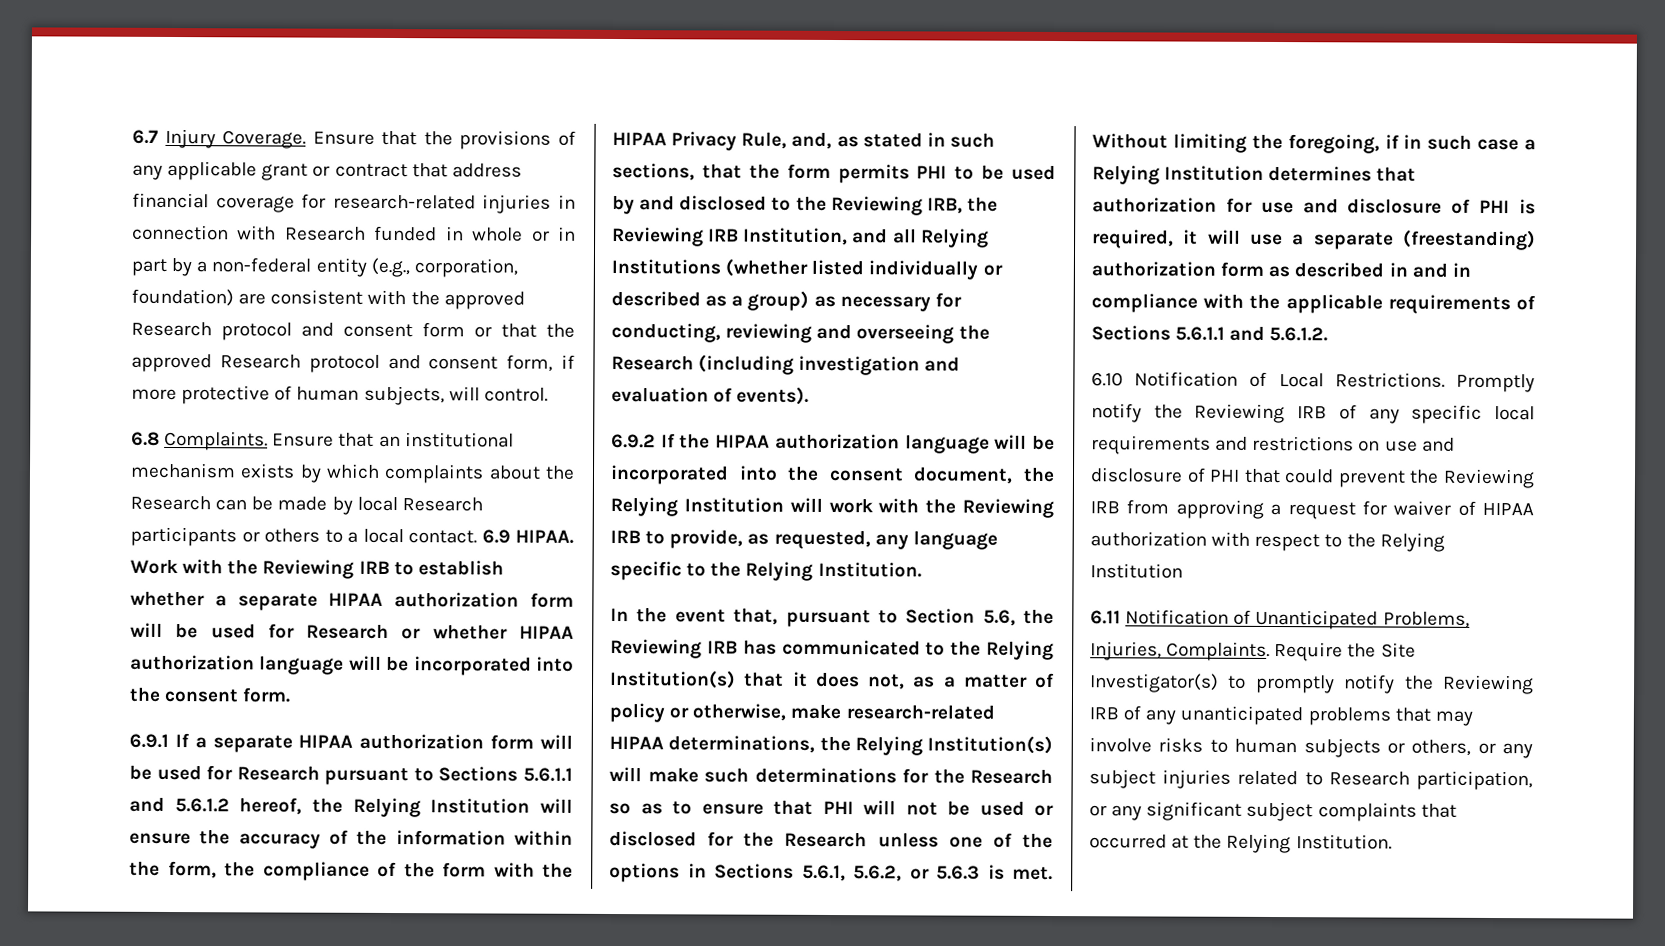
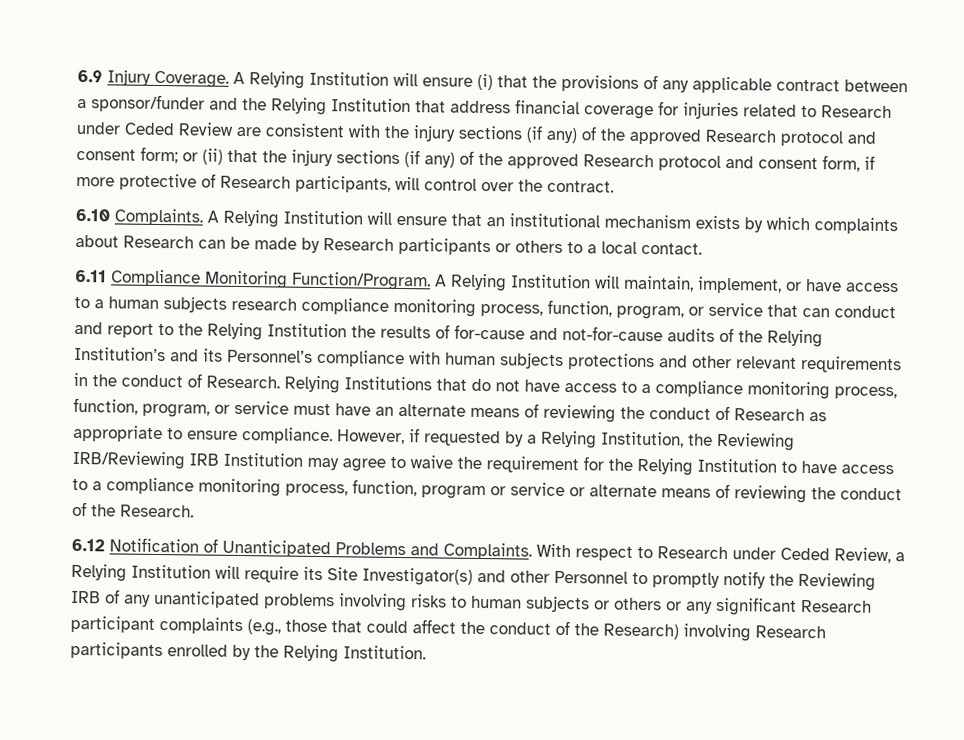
- 6.7 Injury Coverage.
+ 6.9 Injury Coverage.
- Ensure that the provisions of any applicable grant or contract that address financial coverage for research-related injuries in connection with Research funded in whole or in part by a non-federal entity (e.g., corporation, foundation) are consistent with the approved Research protocol and consent form or that the approved Research protocol and consent form, if more protective of human subjects, will control.
- 6.8 Complaints. Ensure that an institutional mechanism exists by which complaints about the Research can be made by local Research participants or others to a local contact. 6.9 HIPAA. Work with the Reviewing IRB to establish whether a separate HIPAA authorization form will be used for Research or whether HIPAA authorization language will be incorporated into the consent form.
- 6.9.1 If a separate HIPAA authorization form will be used for Research pursuant to Sections 5.6.1.1 and 5.6.1.2 hereof, the Relying Institution will ensure the accuracy of the information within the form, the compliance of the form with the HIPAA Privacy Rule, and, as stated in such sections, that the form permits PHI to be used by and disclosed to the Reviewing IRB, the Reviewing IRB Institution, and all Relying Institutions (whether listed individually or described as a group) as necessary for conducting, reviewing and overseeing the Research (including investigation and evaluation of events).
- 6.9.2 If the HIPAA authorization language will be incorporated into the consent document, the Relying Institution will work with the Reviewing IRB to provide, as requested, any language specific to the Relying Institution.
- In the event that, pursuant to Section 5.6, the Reviewing IRB has communicated to the Relying Institution(s) that it does not, as a matter of policy or otherwise, make research-related HIPAA determinations, the Relying Institution(s) will make such determinations for the Research so as to ensure that PHI will not be used or disclosed for the Research unless one of the options in Sections 5.6.1, 5.6.2, or 5.6.3 is met. Without limiting the foregoing, if in such case a Relying Institution determines that authorization for use and disclosure of PHI is required, it will use a separate (freestanding) authorization form as described in and in compliance with the applicable requirements of Sections 5.6.1.1 and 5.6.1.2.
- 6.10 Notification of Local Restrictions. Promptly notify the Reviewing IRB of any specific local requirements and restrictions on use and disclosure of PHI that could prevent the Reviewing IRB from approving a request for waiver of HIPAA authorization with respect to the Relying Institution
- 6.11 Notification of Unanticipated Problems, Injuries, Complaints. Require the Site Investigator(s) to promptly notify the Reviewing IRB of any unanticipated problems that may involve risks to human subjects or others, or any subject injuries related to Research participation, or any significant subject complaints that occurred at the Relying Institution.
+ A Relying Institution will ensure (i) that the provisions of any applicable contract between a sponsor/funder and the Relying Institution that address financial coverage for injuries related to Research under Ceded Review are consistent with the injury sections (if any) of the approved Research protocol and consent form; or (ii) that the injury sections (if any) of the approved Research protocol and consent form, if more protective of Research participants, will control over the contract.
+ 6.10 Complaints. A Relying Institution will ensure that an institutional mechanism exists by which complaints about Research can be made by Research participants or others to a local contact.
+ 6.11 Compliance Monitoring Function/Program. A Relying Institution will maintain, implement, or have access to a human subjects research compliance monitoring process, function, program, or service that can conduct and report to the Relying Institution the results of for-cause and not-for-cause audits of the Relying Institution’s and its Personnel’s compliance with human subjects protections and other relevant requirements in the conduct of Research. Relying Institutions that do not have access to a compliance monitoring process, function, program, or service must have an alternate means of reviewing the conduct of Research as appropriate to ensure compliance. However, if requested by a Relying Institution, the Reviewing IRB/Reviewing IRB Institution may agree to waive the requirement for the Relying Institution to have access to a compliance monitoring process, function, program or service or alternate means of reviewing the conduct of the Research.
+ 6.12 Notification of Unanticipated Problems and Complaints. With respect to Research under Ceded Review, a Relying Institution will require its Site Investigator(s) and other Personnel to promptly notify the Reviewing IRB of any unanticipated problems involving risks to human subjects or others or any significant Research participant complaints (e.g., those that could affect the conduct of the Research) involving Research participants enrolled by the Relying Institution.

